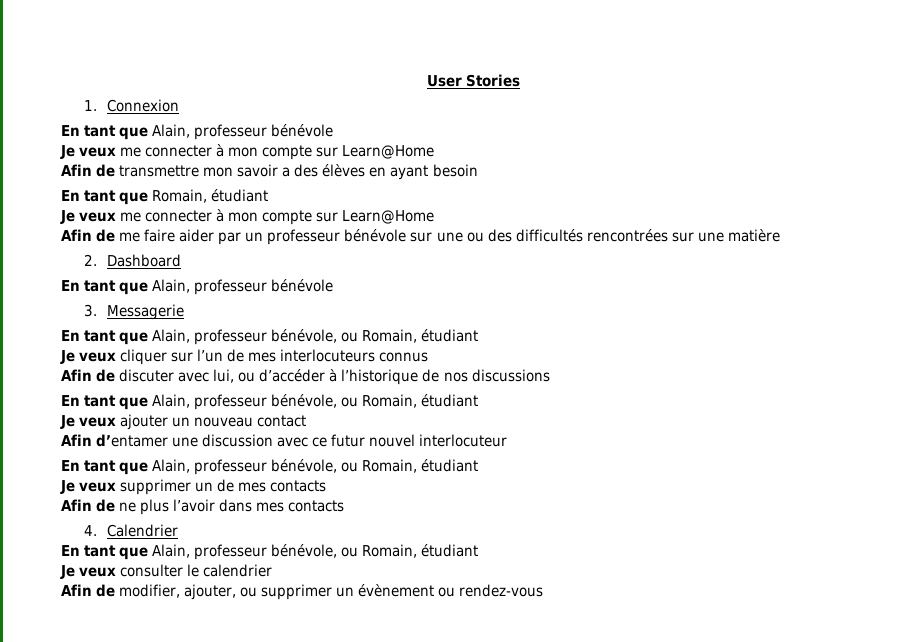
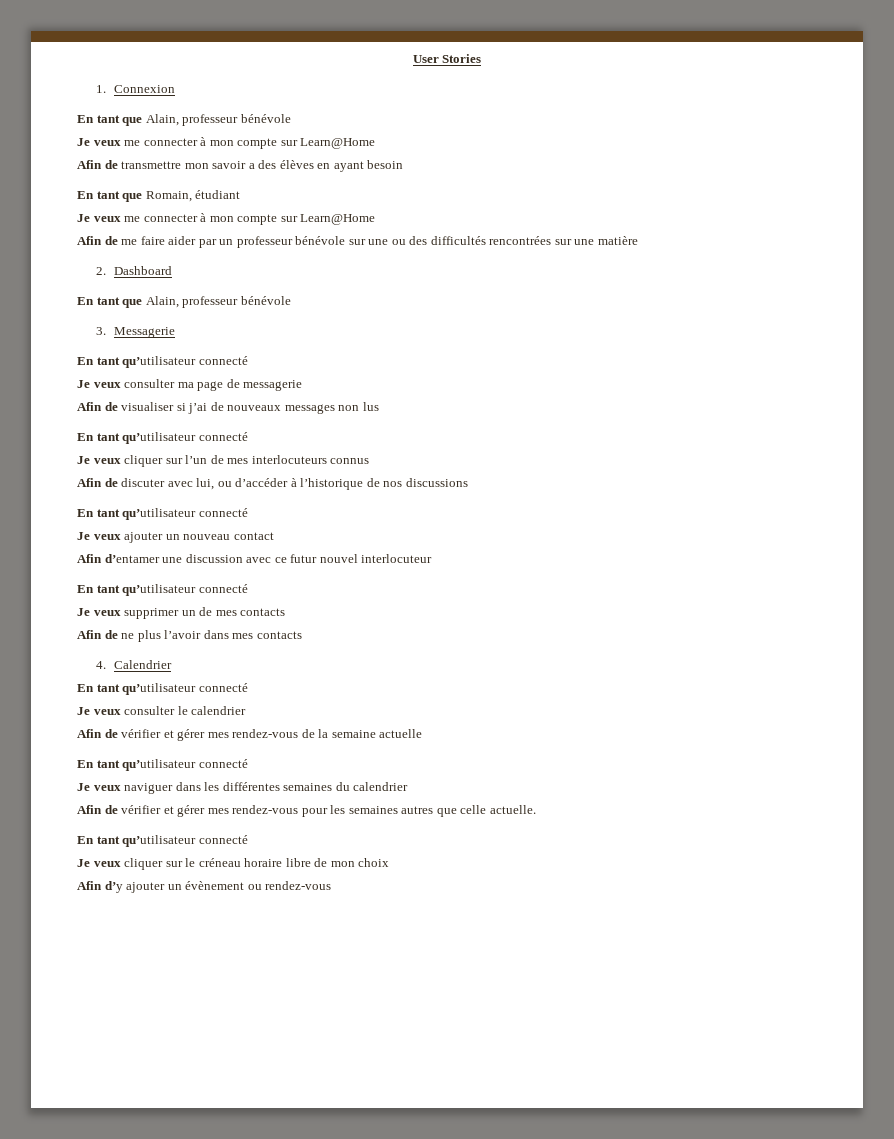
  3. Messagerie
- En tant que Alain, professeur bénévole, ou Romain, étudiant
+ En tant qu’utilisateur connecté
+ Je veux consulter ma page de messagerie
+ Afin de visualiser si j’ai de nouveaux messages non lus
+ En tant qu’utilisateur connecté
  Afin de discuter avec lui, ou d’accéder à l’historique de nos discussions
- En tant que Alain, professeur bénévole, ou Romain, étudiant
+ En tant qu’utilisateur connecté
  Afin d’entamer une discussion avec ce futur nouvel interlocuteur
- En tant que Alain, professeur bénévole, ou Romain, étudiant
+ En tant qu’utilisateur connecté
  4. Calendrier
- En tant que Alain, professeur bénévole, ou Romain, étudiant
+ En tant qu’utilisateur connecté
- Afin de modifier, ajouter, ou supprimer un évènement ou rendez-vous
+ Afin de vérifier et gérer mes rendez-vous de la semaine actuelle
+ En tant qu’utilisateur connecté
+ Je veux naviguer dans les différentes semaines du calendrier
+ Afin de vérifier et gérer mes rendez-vous pour les semaines autres que celle actuelle.
+ En tant qu’utilisateur connecté
+ Je veux cliquer sur le créneau horaire libre de mon choix
+ Afin d’y ajouter un évènement ou rendez-vous

